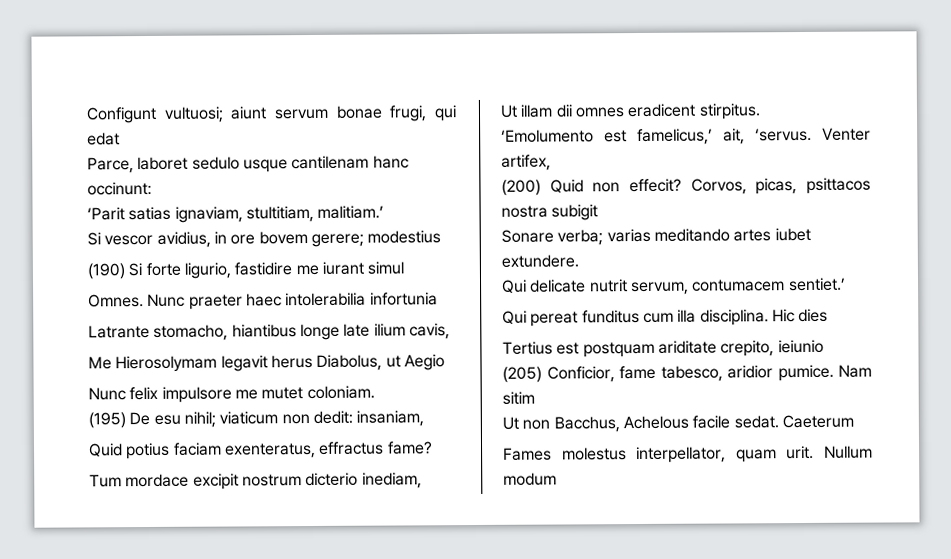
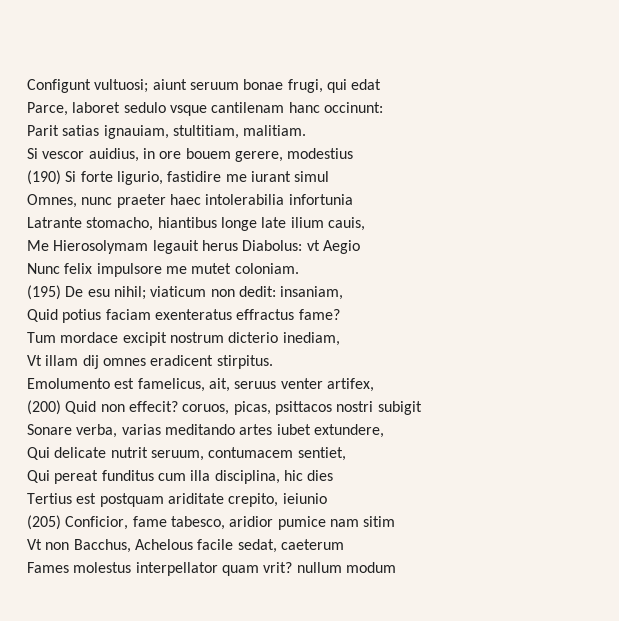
- Configunt vultuosi; aiunt servum bonae frugi, qui edat
+ Configunt vultuosi; aiunt seruum bonae frugi, qui edat
- Parce, laboret sedulo usque cantilenam hanc occinunt:
+ Parce, laboret sedulo vsque cantilenam hanc occinunt:
- ‘Parit satias ignaviam, stultitiam, malitiam.’
+ Parit satias ignauiam, stultitiam, malitiam.
- Si vescor avidius, in ore bovem gerere; modestius
+ Si vescor auidius, in ore bouem gerere, modestius
- Omnes. Nunc praeter haec intolerabilia infortunia
+ Omnes, nunc praeter haec intolerabilia infortunia
- Latrante stomacho, hiantibus longe late ilium cavis,
+ Latrante stomacho, hiantibus longe late ilium cauis,
- Me Hierosolymam legavit herus Diabolus, ut Aegio
+ Me Hierosolymam legauit herus Diabolus: vt Aegio
- Quid potius faciam exenteratus, effractus fame?
+ Quid potius faciam exenteratus effractus fame?
- Ut illam dii omnes eradicent stirpitus.
+ Vt illam dij omnes eradicent stirpitus.
- ‘Emolumento est famelicus,’ ait, ‘servus. Venter artifex,
+ Emolumento est famelicus, ait, seruus venter artifex,
- (200) Quid non effecit? Corvos, picas, psittacos nostra subigit
+ (200) Quid non effecit? coruos, picas, psittacos nostri subigit
- Sonare verba; varias meditando artes iubet extundere.
+ Sonare verba, varias meditando artes iubet extundere,
- Qui delicate nutrit servum, contumacem sentiet.’
+ Qui delicate nutrit seruum, contumacem sentiet,
- Qui pereat funditus cum illa disciplina. Hic dies
+ Qui pereat funditus cum illa disciplina, hic dies
- (205) Conficior, fame tabesco, aridior pumice. Nam sitim
+ (205) Conficior, fame tabesco, aridior pumice nam sitim
- Ut non Bacchus, Achelous facile sedat. Caeterum
+ Vt non Bacchus, Achelous facile sedat, caeterum
- Fames molestus interpellator, quam urit. Nullum modum
+ Fames molestus interpellator quam vrit? nullum modum

